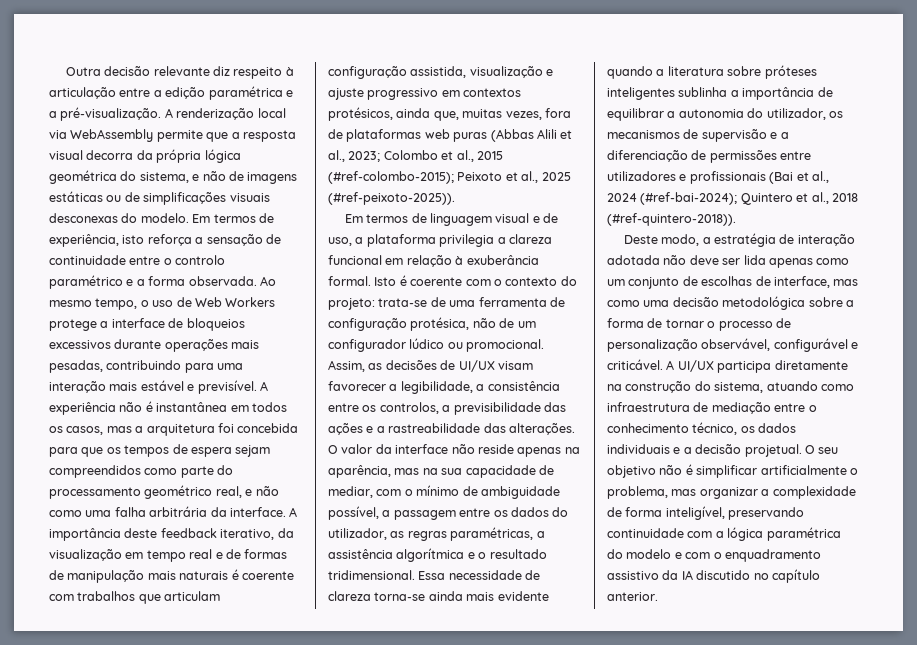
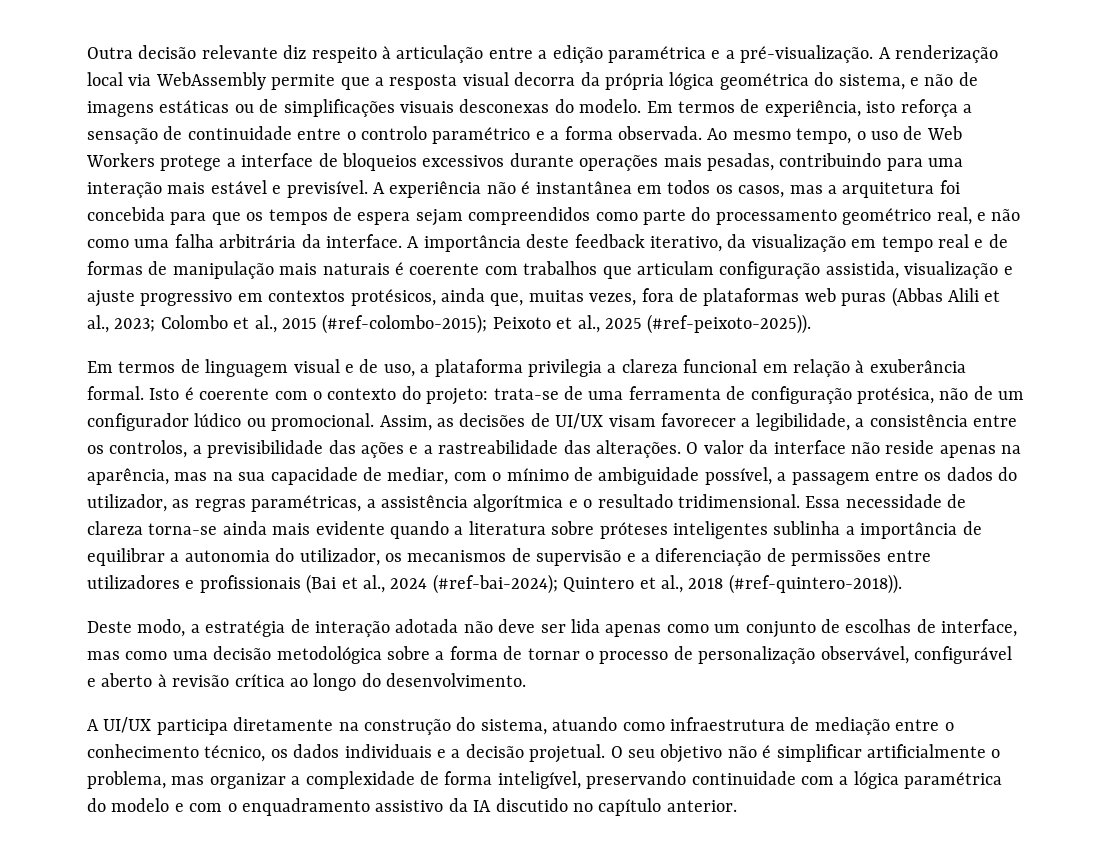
- Deste modo, a estratégia de interação adotada não deve ser lida apenas como um conjunto de escolhas de interface, mas como uma decisão metodológica sobre a forma de tornar o processo de personalização observável, configurável e criticável. A UI/UX participa diretamente na construção do sistema, atuando como infraestrutura de mediação entre o conhecimento técnico, os dados individuais e a decisão projetual.
+ Deste modo, a estratégia de interação adotada não deve ser lida apenas como um conjunto de escolhas de interface, mas como uma decisão metodológica sobre a forma de tornar o processo de personalização observável, configurável e aberto à revisão crítica ao longo do desenvolvimento.
+ A UI/UX participa diretamente na construção do sistema, atuando como infraestrutura de mediação entre o conhecimento técnico, os dados individuais e a decisão projetual.

